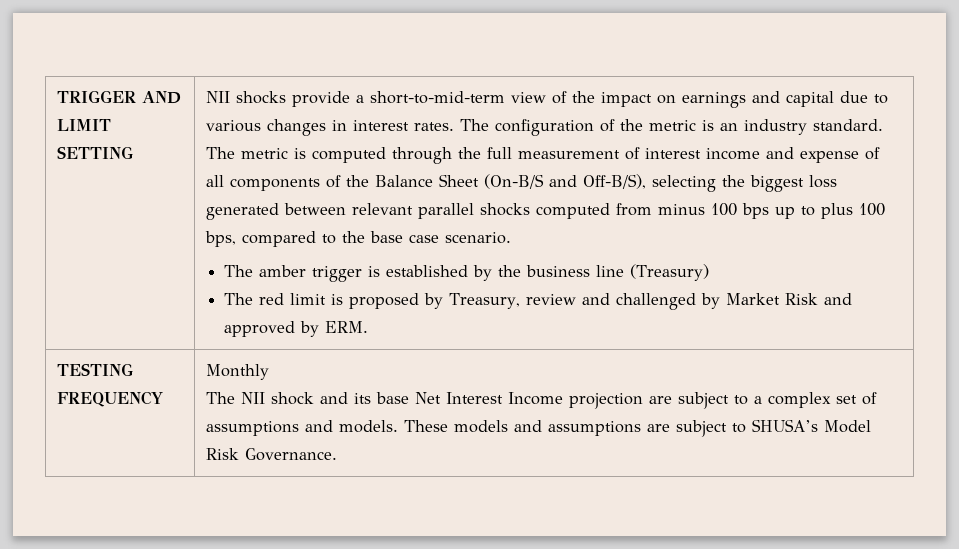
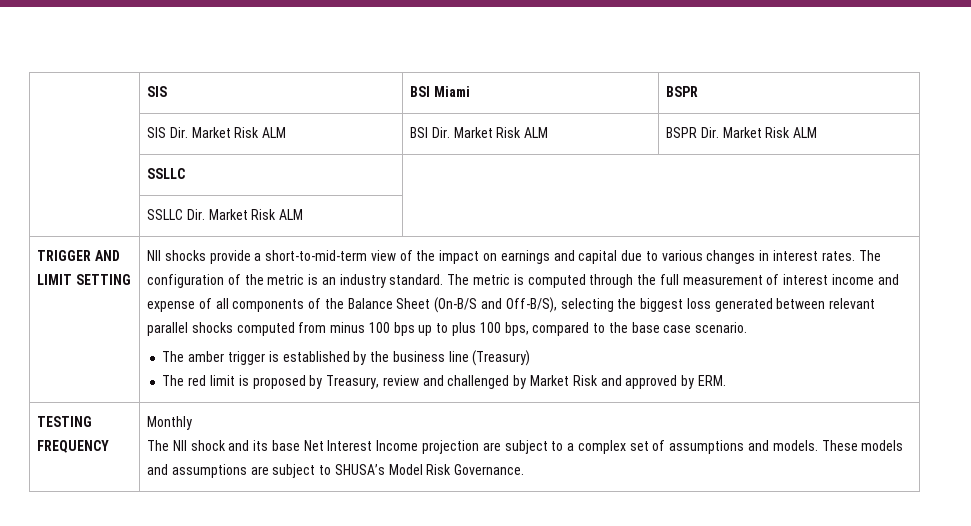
+ SIS | BSI Miami | BSPR
+ | SIS Dir. Market Risk ALM | BSI Dir. Market Risk ALM | BSPR Dir. Market Risk ALM
+ | SSLLC |
+ | SSLLC Dir. Market Risk ALM |

